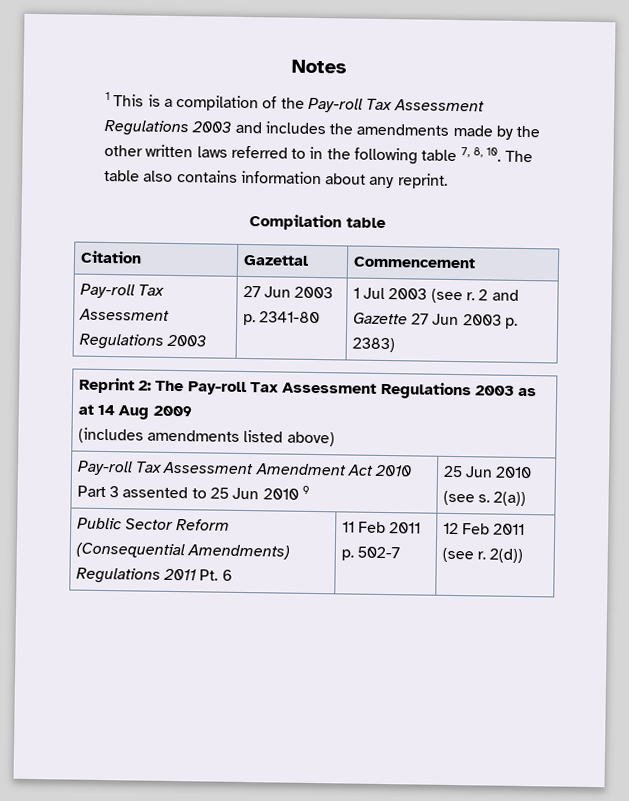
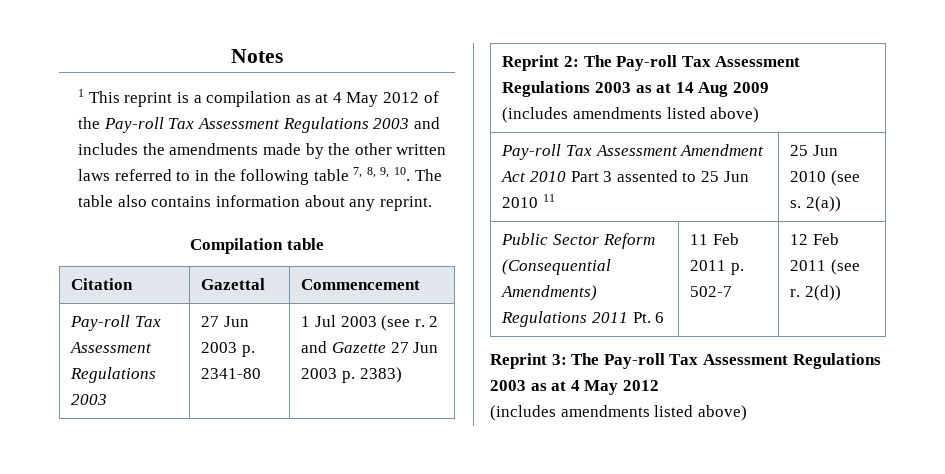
- 1 This is a compilation of the Pay-roll Tax Assessment Regulations 2003 and includes the amendments made by the other written laws referred to in the following table 7, 8, 10. The table also contains information about any reprint.
+ 1 This reprint is a compilation as at 4 May 2012 of the Pay-roll Tax Assessment Regulations 2003 and includes the amendments made by the other written laws referred to in the following table 7, 8, 9, 10. The table also contains information about any reprint.
- Pay-roll Tax Assessment Amendment Act 2010 Part 3 assented to 25 Jun 2010 9 | 25 Jun 2010 (see s. 2(a))
+ Pay-roll Tax Assessment Amendment Act 2010 Part 3 assented to 25 Jun 2010 11 | 25 Jun 2010 (see s. 2(a))
+ Reprint 3: The Pay-roll Tax Assessment Regulations 2003 as at 4 May 2012
+ (includes amendments listed above)

